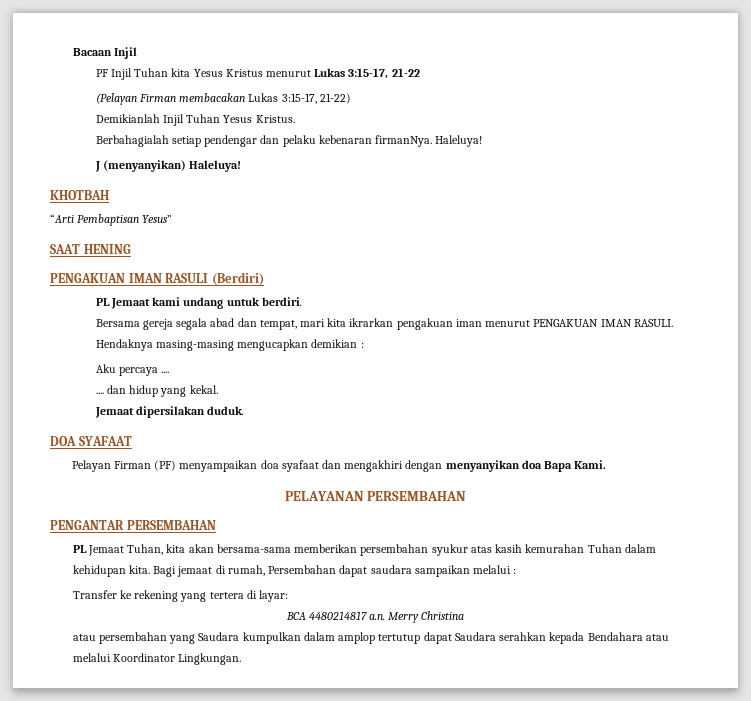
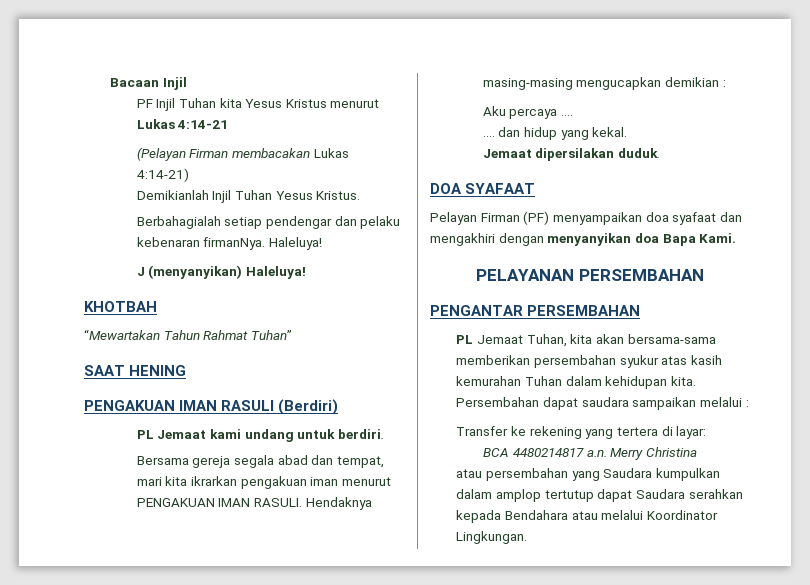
- PF Injil Tuhan kita Yesus Kristus menurut Lukas 3:15-17, 21-22
+ PF Injil Tuhan kita Yesus Kristus menurut Lukas 4:14-21
- (Pelayan Firman membacakan Lukas 3:15-17, 21-22)
+ (Pelayan Firman membacakan Lukas 4:14-21)
- “Arti Pembaptisan Yesus”
+ “Mewartakan Tahun Rahmat Tuhan”
- Bagi jemaat di rumah, Persembahan dapat saudara sampaikan melalui :
+ Persembahan dapat saudara sampaikan melalui :

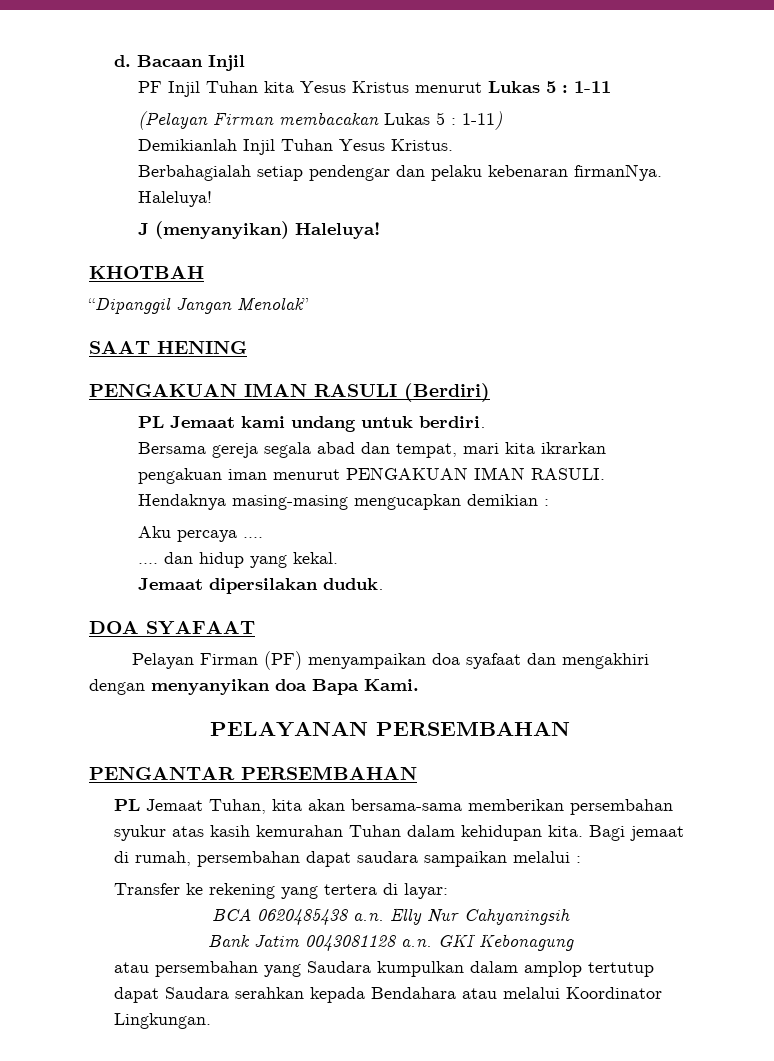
+ d.
- PF Injil Tuhan kita Yesus Kristus menurut Lukas 4:14-21
+ PF Injil Tuhan kita Yesus Kristus menurut Lukas 5 : 1-11
- (Pelayan Firman membacakan Lukas 4:14-21)
+ (Pelayan Firman membacakan Lukas 5 : 1-11)
- “Mewartakan Tahun Rahmat Tuhan”
+ “Dipanggil Jangan Menolak”
- Persembahan dapat saudara sampaikan melalui :
+ Bagi jemaat di rumah, persembahan dapat saudara sampaikan melalui :
- BCA 4480214817 a.n. Merry Christina
+ BCA 0620485438 a.n. Elly Nur Cahyaningsih
+ Bank Jatim 0043081128 a.n. GKI Kebonagung

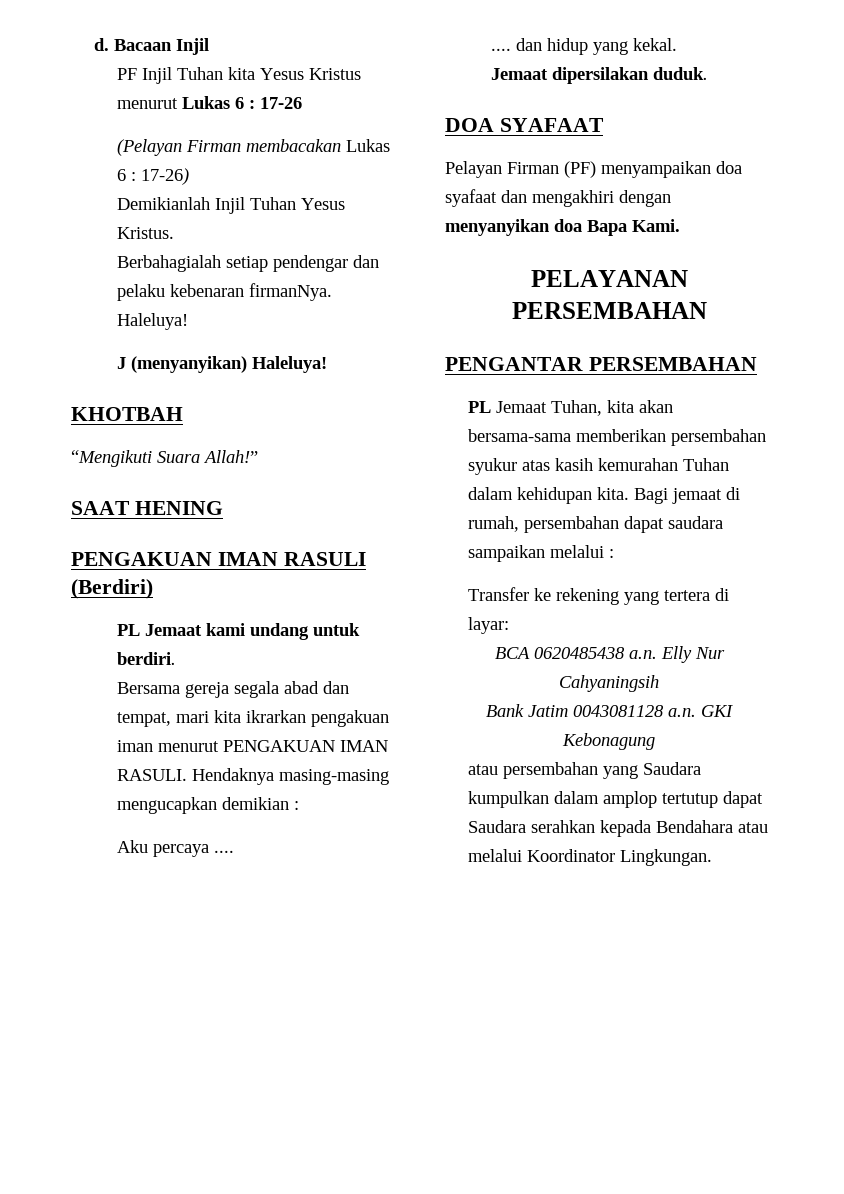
- PF Injil Tuhan kita Yesus Kristus menurut Lukas 5 : 1-11
+ PF Injil Tuhan kita Yesus Kristus menurut Lukas 6 : 17-26
- (Pelayan Firman membacakan Lukas 5 : 1-11)
+ (Pelayan Firman membacakan Lukas 6 : 17-26)
- “Dipanggil Jangan Menolak”
+ “Mengikuti Suara Allah!”

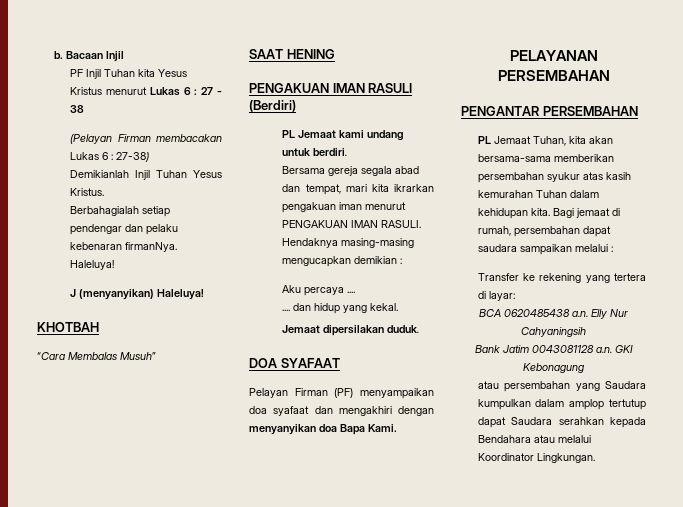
- d.
+ b.
- PF Injil Tuhan kita Yesus Kristus menurut Lukas 6 : 17-26
+ PF Injil Tuhan kita Yesus Kristus menurut Lukas 6 : 27 - 38
- (Pelayan Firman membacakan Lukas 6 : 17-26)
+ (Pelayan Firman membacakan Lukas 6 : 27-38)
- “Mengikuti Suara Allah!”
+ “Cara Membalas Musuh”

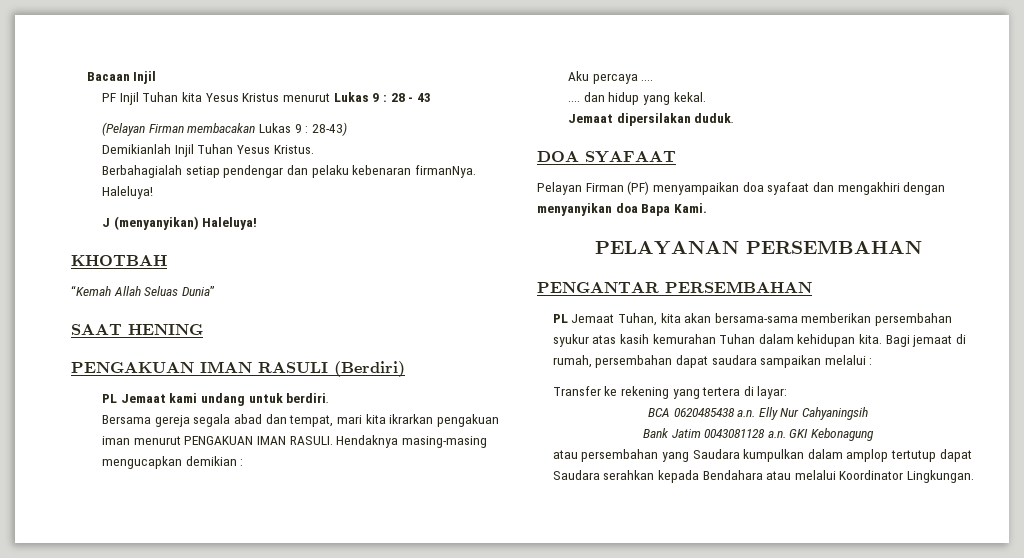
- b.
- PF Injil Tuhan kita Yesus Kristus menurut Lukas 6 : 27 - 38
+ PF Injil Tuhan kita Yesus Kristus menurut Lukas 9 : 28 - 43
- (Pelayan Firman membacakan Lukas 6 : 27-38)
+ (Pelayan Firman membacakan Lukas 9 : 28-43)
- “Cara Membalas Musuh”
+ “Kemah Allah Seluas Dunia”

